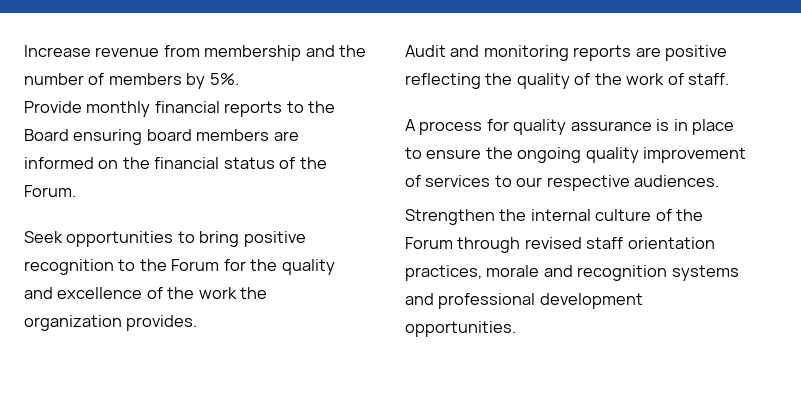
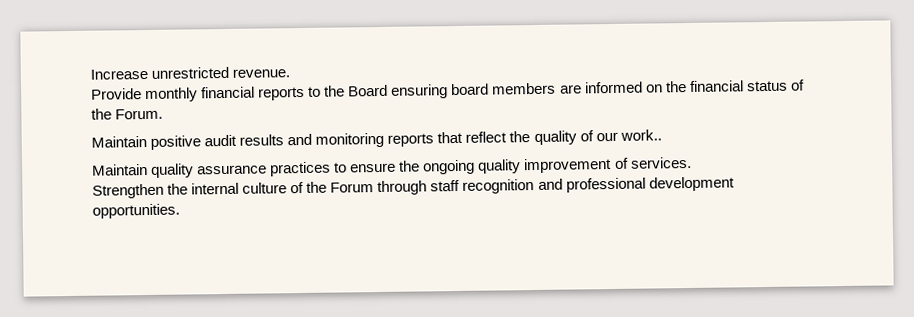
- Increase revenue from membership and the number of members by 5%.
+ Increase unrestricted revenue.
- Seek opportunities to bring positive recognition to the Forum for the quality and excellence of the work the organization provides.
- Audit and monitoring reports are positive reflecting the quality of the work of staff.
- A process for quality assurance is in place to ensure the ongoing quality improvement of services to our respective audiences.
+ Maintain positive audit results and monitoring reports that reflect the quality of our work..
+ Maintain quality assurance practices to ensure the ongoing quality improvement of services.
- Strengthen the internal culture of the Forum through revised staff orientation practices, morale and recognition systems and professional development opportunities.
+ Strengthen the internal culture of the Forum through staff recognition and professional development opportunities.

